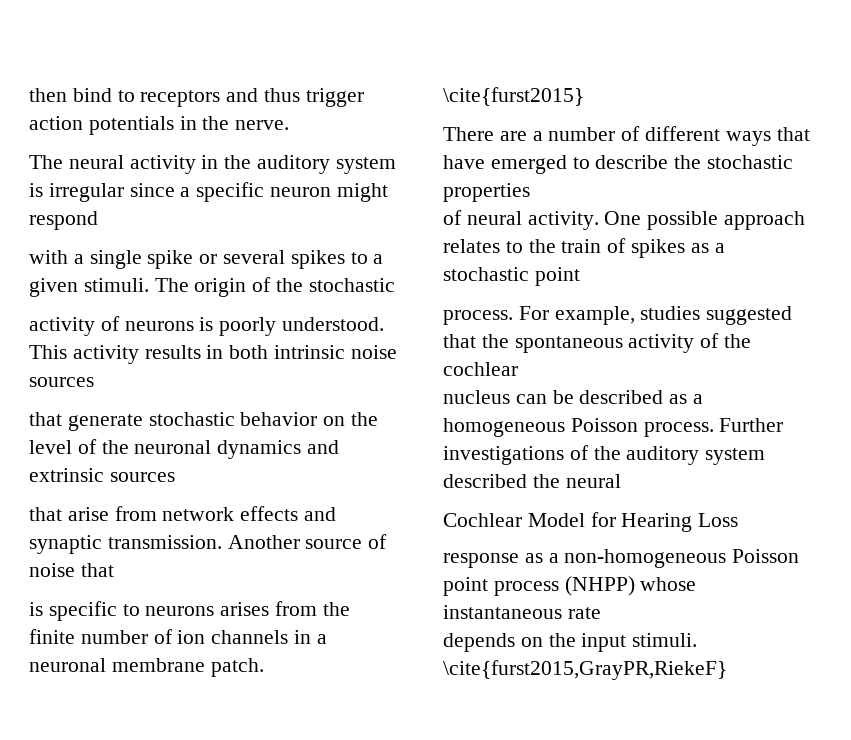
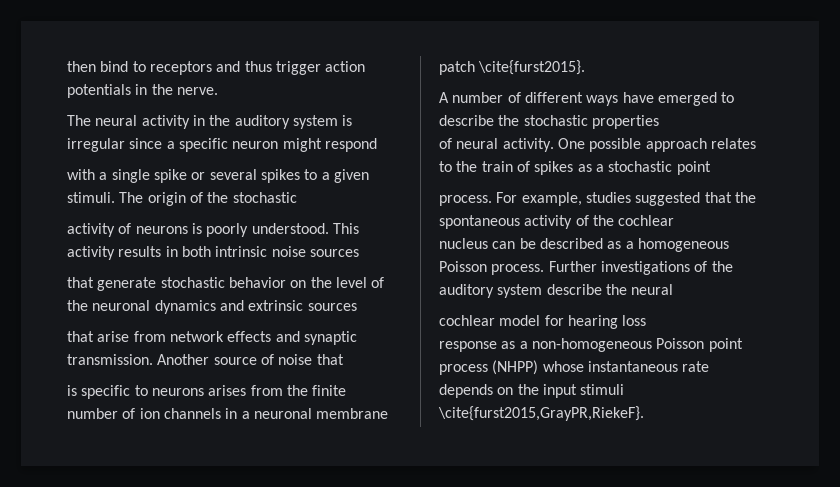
- is specific to neurons arises from the finite number of ion channels in a neuronal membrane patch. \cite{furst2015}
- There are a number of different ways that have emerged to describe the stochastic properties
+ is specific to neurons arises from the finite number of ion channels in a neuronal membrane patch \cite{furst2015}.
+ A number of different ways have emerged to describe the stochastic properties
- Further investigations of the auditory system described the neural
+ Further investigations of the auditory system describe the neural
- Cochlear Model for Hearing Loss
+ cochlear model for hearing loss
- depends on the input stimuli. \cite{furst2015,GrayPR,RiekeF}
+ depends on the input stimuli \cite{furst2015,GrayPR,RiekeF}.

